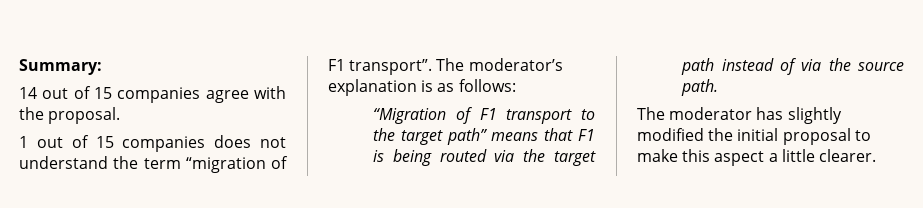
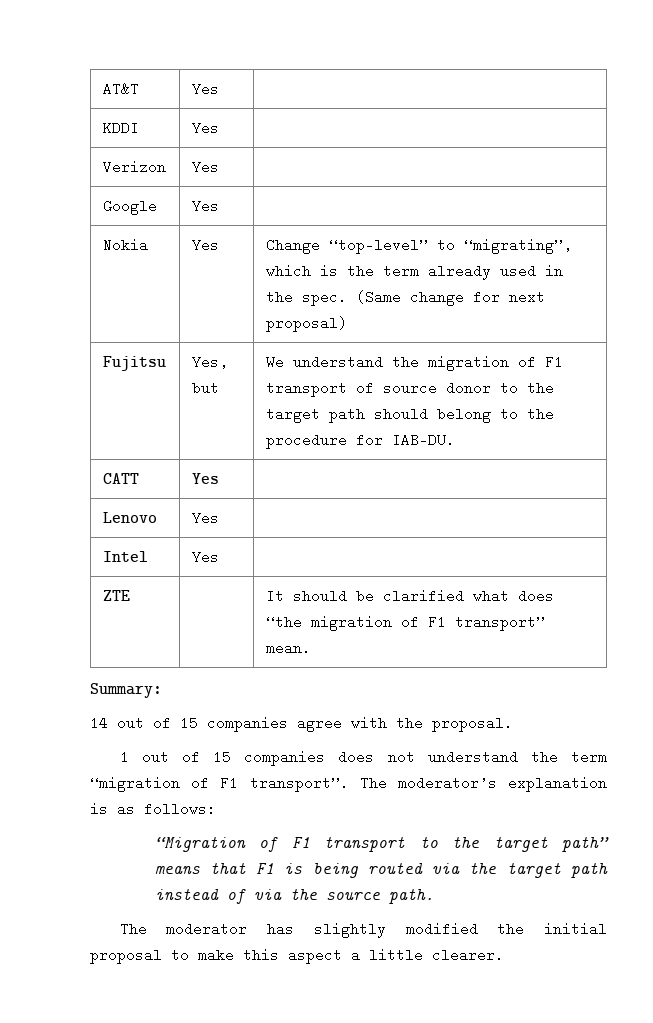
+ AT&T | Yes |
+ KDDI | Yes |
+ Verizon | Yes |
+ Google | Yes |
+ Nokia | Yes | Change “top-level” to “migrating”, which is the term already used in the spec. (Same change for next proposal)
+ Fujitsu | Yes, but | We understand the migration of F1 transport of source donor to the target path should belong to the procedure for IAB-DU.
+ CATT | Yes |
+ Lenovo | Yes |
+ Intel | Yes |
+ ZTE | | It should be clarified what does “the migration of F1 transport” mean.

